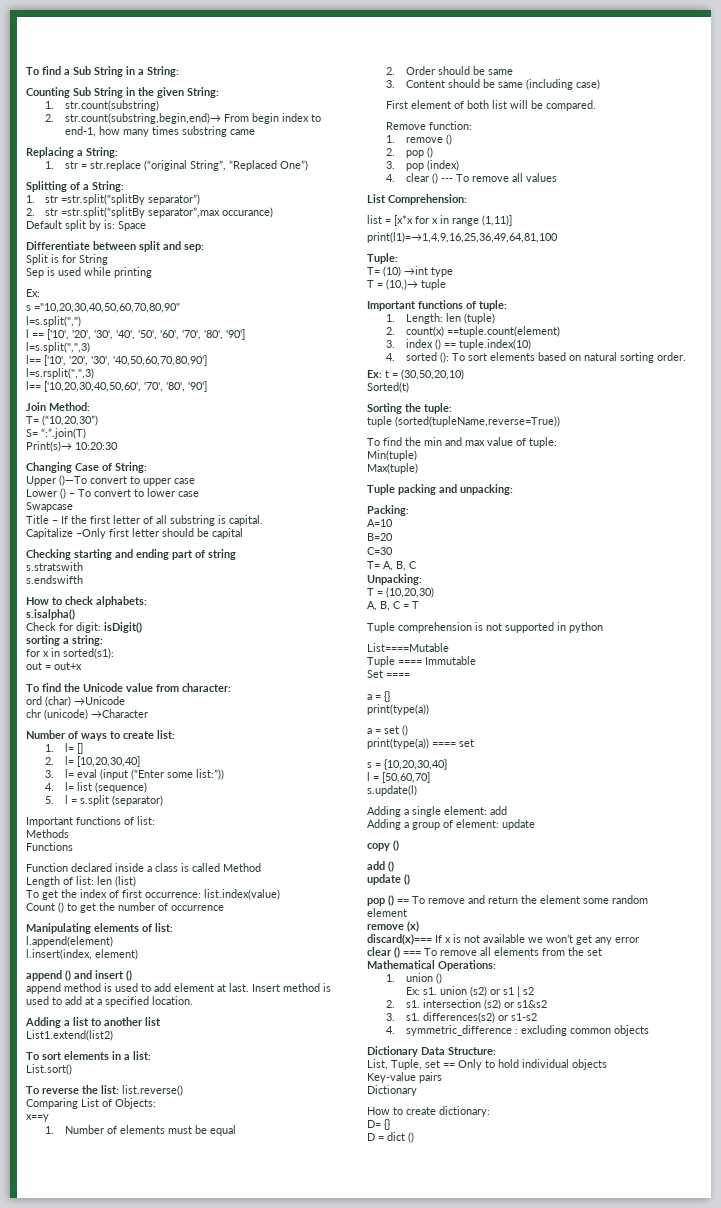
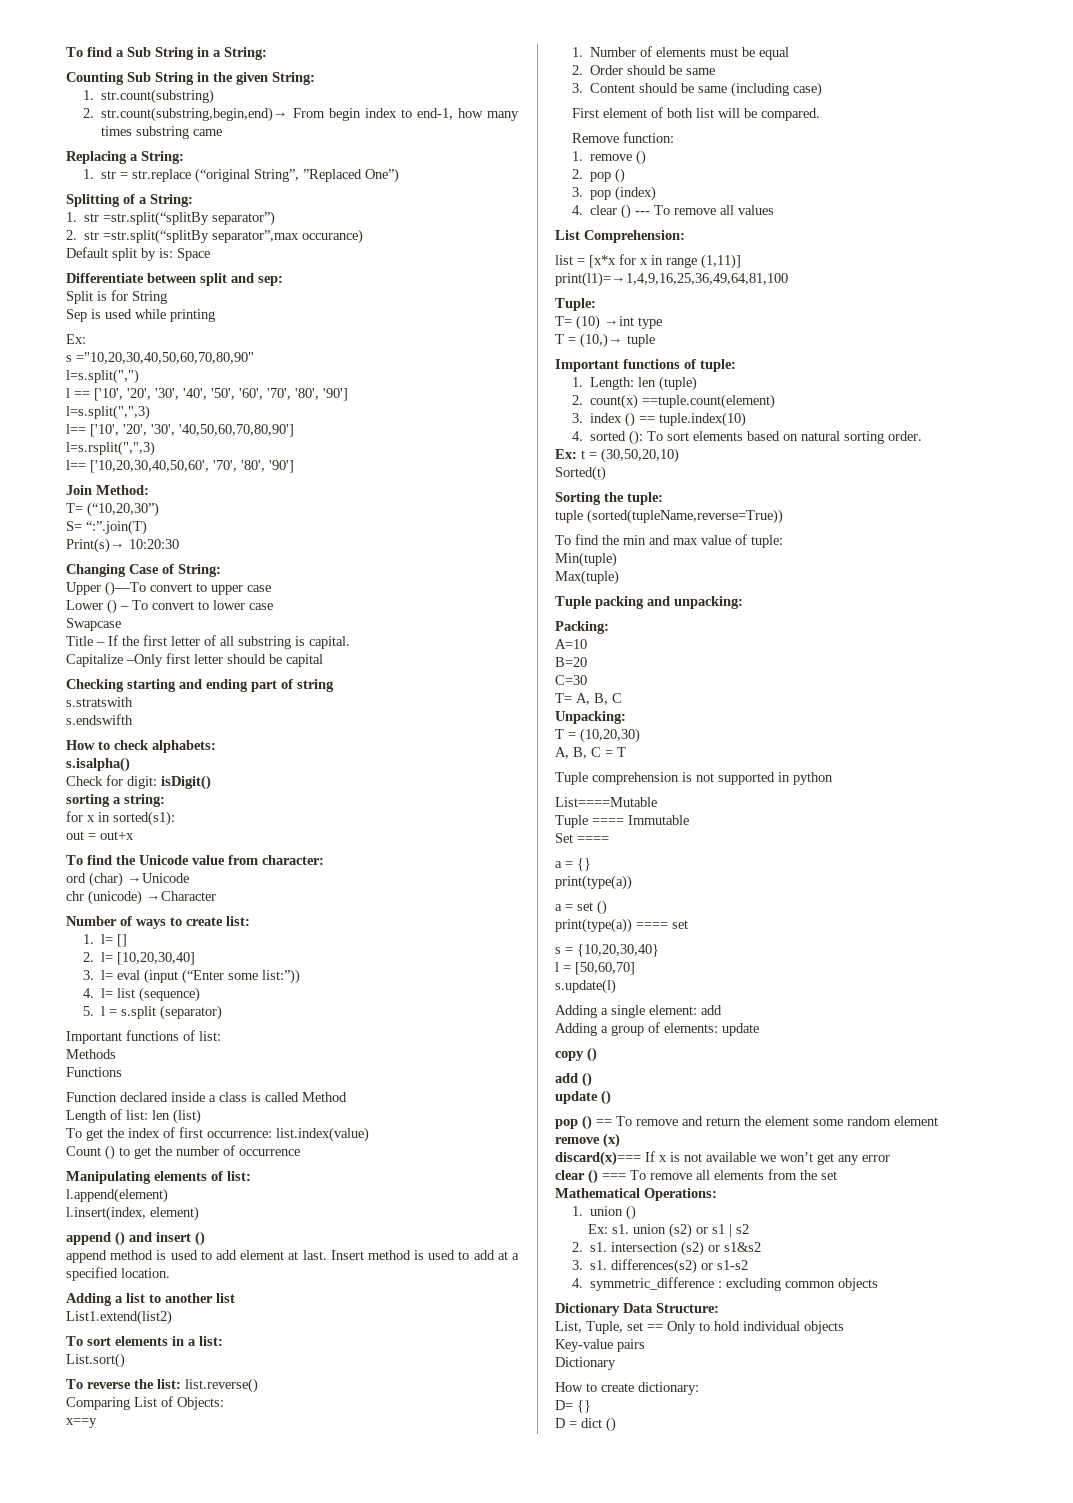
- Adding a group of element: update
+ Adding a group of elements: update

